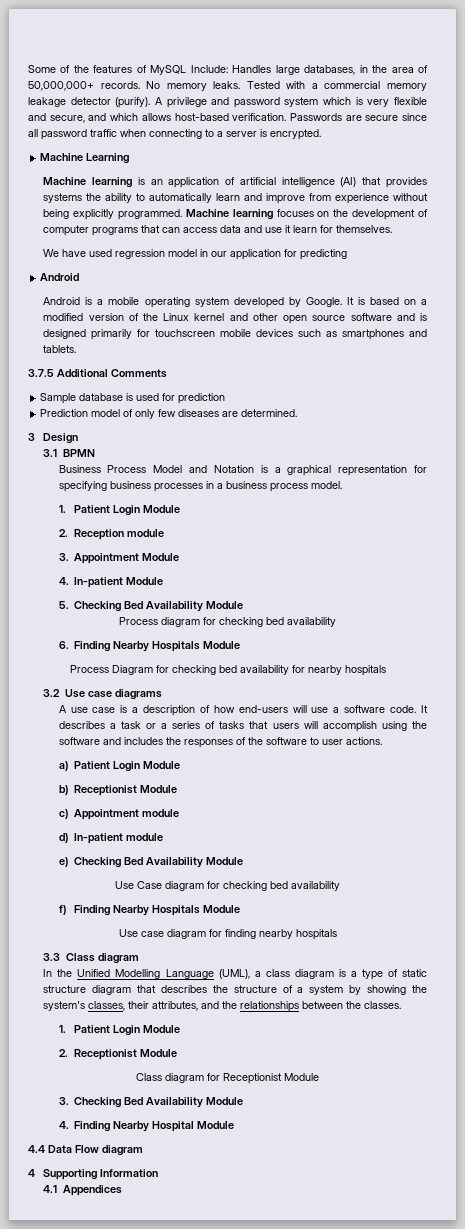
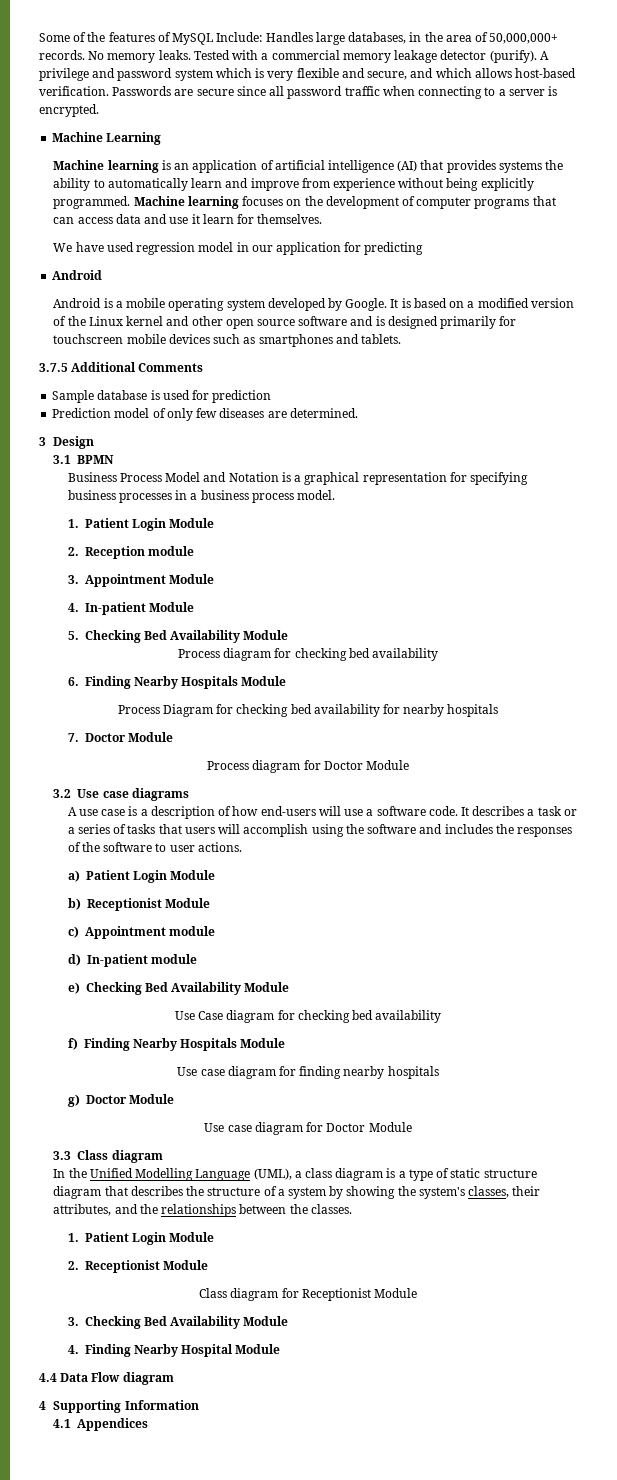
+ 7. Doctor Module
+ Process diagram for Doctor Module
+ g) Doctor Module
+ Use case diagram for Doctor Module

